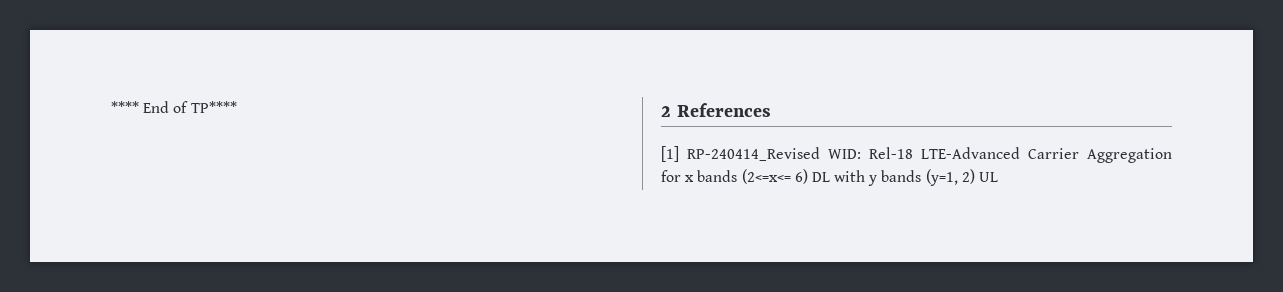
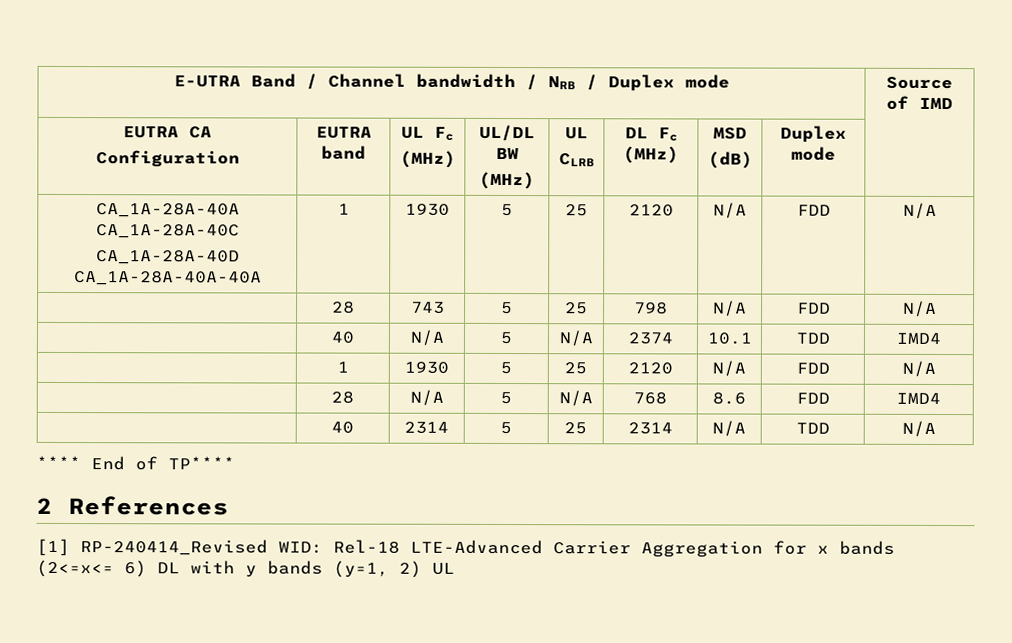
+ E-UTRA Band / Channel bandwidth / NRB / Duplex mode | Source of IMD
+ EUTRA CA
+ Configuration | EUTRA band | UL Fc
+ (MHz) | UL/DL BW
+ (MHz) | UL
+ CLRB | DL Fc (MHz) | MSD
+ (dB) | Duplex mode |
+ CA_1A-28A-40A CA_1A-28A-40C
+ CA_1A-28A-40D CA_1A-28A-40A-40A | 1 | 1930 | 5 | 25 | 2120 | N/A | FDD | N/A
+ | 28 | 743 | 5 | 25 | 798 | N/A | FDD | N/A
+ | 40 | N/A | 5 | N/A | 2374 | 10.1 | TDD | IMD4
+ | 1 | 1930 | 5 | 25 | 2120 | N/A | FDD | N/A
+ | 28 | N/A | 5 | N/A | 768 | 8.6 | FDD | IMD4
+ | 40 | 2314 | 5 | 25 | 2314 | N/A | TDD | N/A

